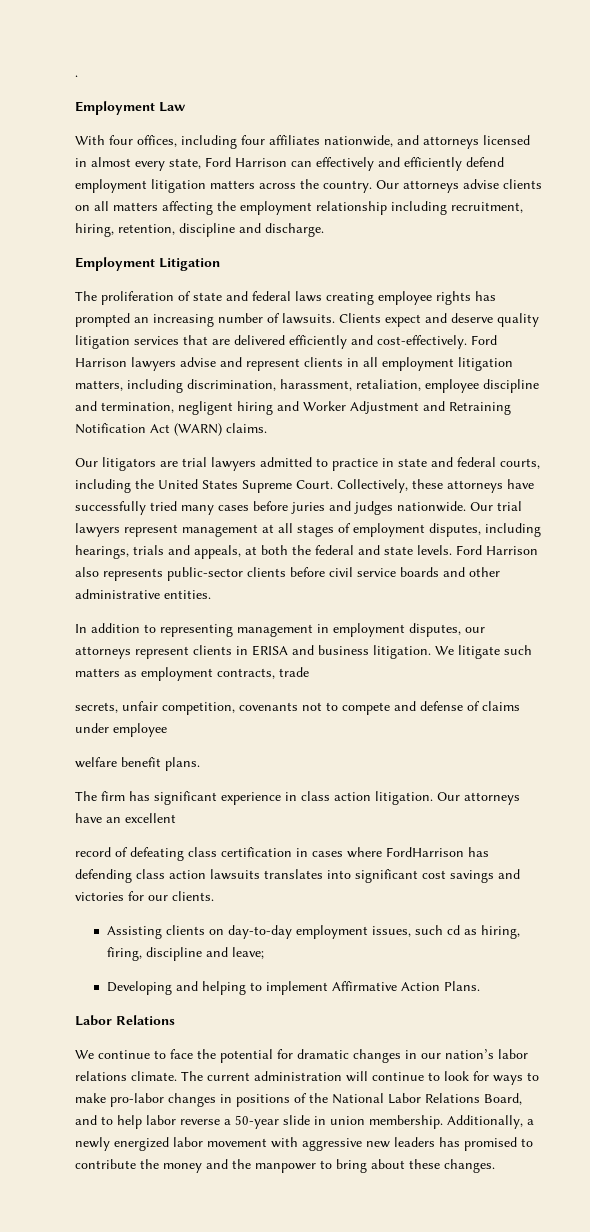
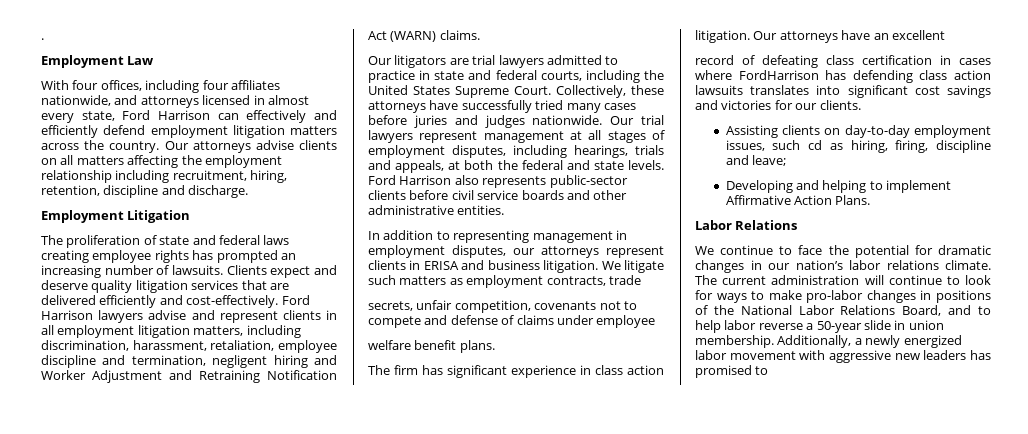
- Additionally, a newly energized labor movement with aggressive new leaders has promised to contribute the money and the manpower to bring about these changes.
+ Additionally, a newly energized labor movement with aggressive new leaders has promised to

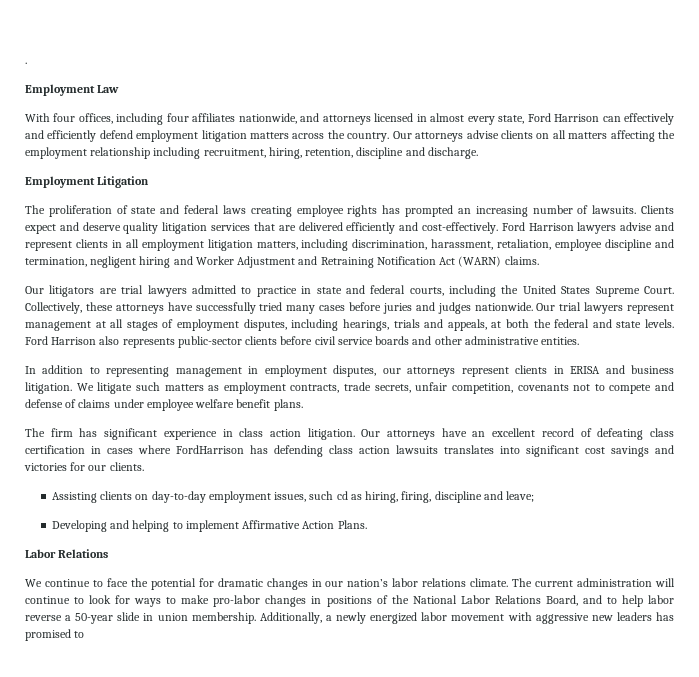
- We litigate such matters as employment contracts, trade
- secrets, unfair competition, covenants not to compete and defense of claims under employee
- welfare benefit plans.
+ We litigate such matters as employment contracts, trade secrets, unfair competition, covenants not to compete and defense of claims under employee welfare benefit plans.
- Our attorneys have an excellent
- record of defeating class certification in cases where FordHarrison has defending class action lawsuits translates into significant cost savings and victories for our clients.
+ Our attorneys have an excellent record of defeating class certification in cases where FordHarrison has defending class action lawsuits translates into significant cost savings and victories for our clients.

